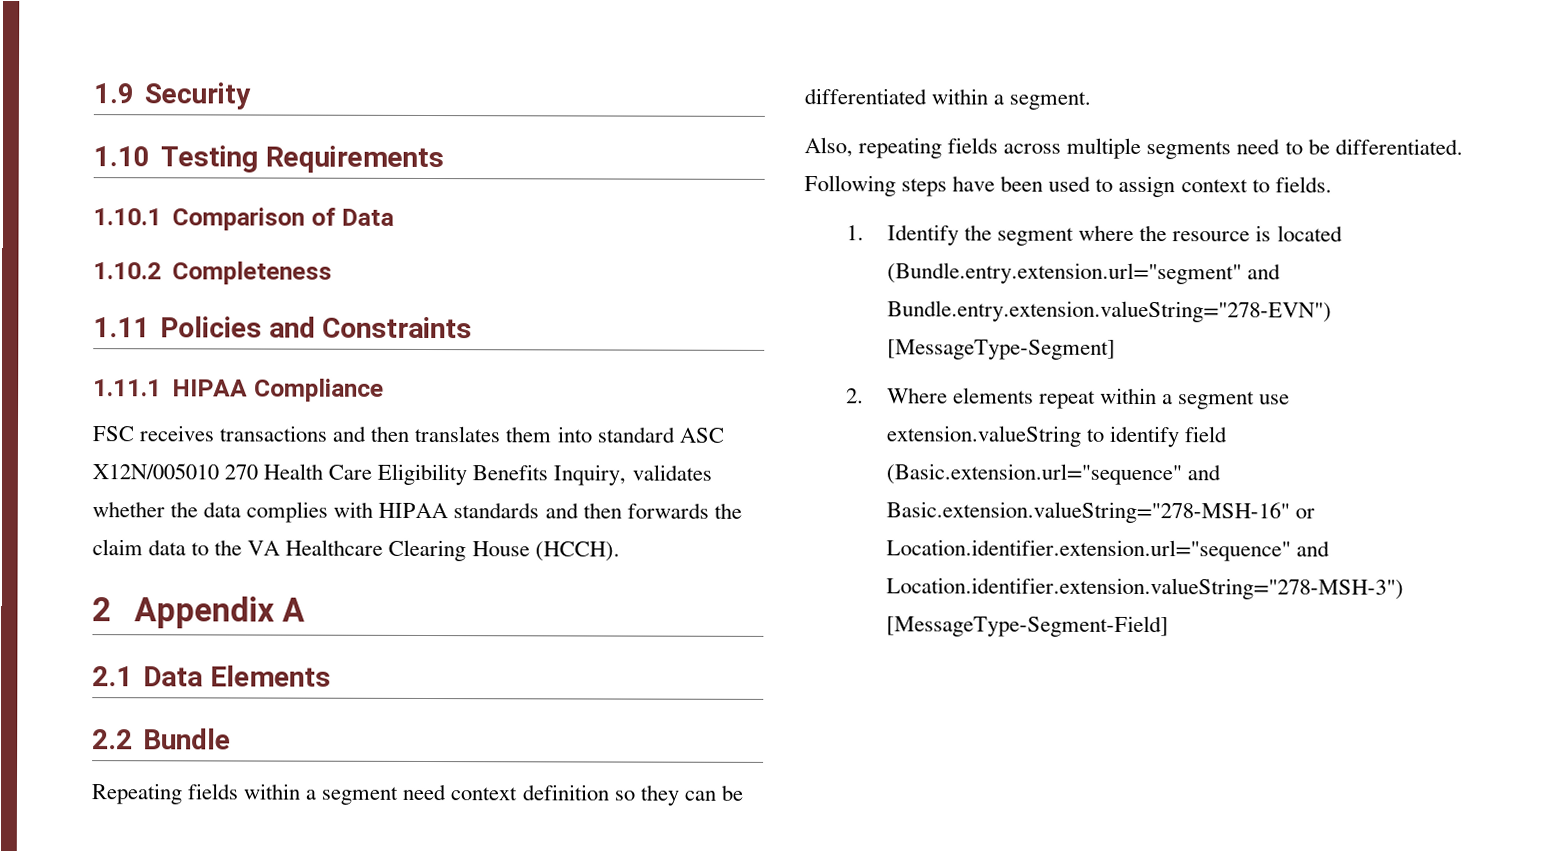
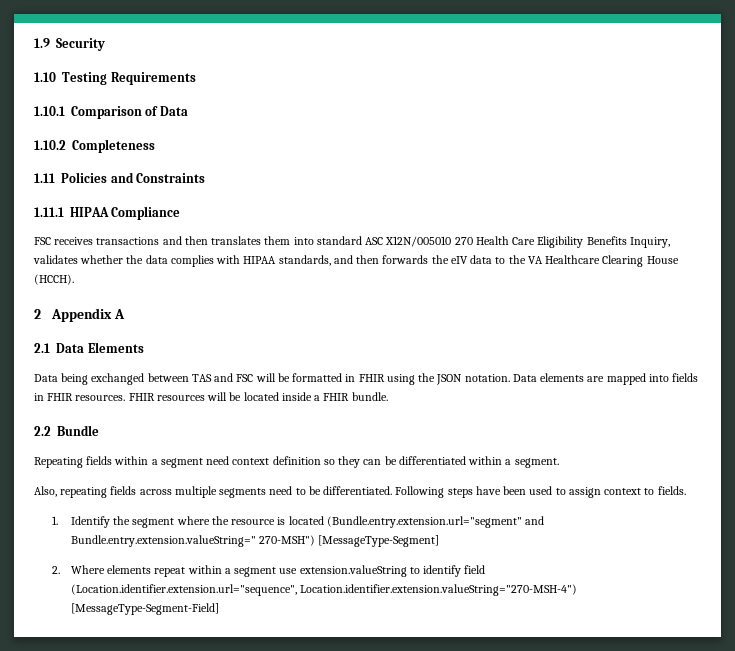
- FSC receives transactions and then translates them into standard ASC X12N/005010 270 Health Care Eligibility Benefits Inquiry, validates whether the data complies with HIPAA standards and then forwards the claim data to the VA Healthcare Clearing House (HCCH).
+ FSC receives transactions and then translates them into standard ASC X12N/005010 270 Health Care Eligibility Benefits Inquiry, validates whether the data complies with HIPAA standards, and then forwards the eIV data to the VA Healthcare Clearing House (HCCH).
+ Data being exchanged between TAS and FSC will be formatted in FHIR using the JSON notation. Data elements are mapped into fields in FHIR resources. FHIR resources will be located inside a FHIR bundle.
- 1. Identify the segment where the resource is located (Bundle.entry.extension.url="segment" and Bundle.entry.extension.valueString="278-EVN") [MessageType-Segment]
+ 1. Identify the segment where the resource is located (Bundle.entry.extension.url="segment" and Bundle.entry.extension.valueString=" 270-MSH") [MessageType-Segment]
- 2. Where elements repeat within a segment use extension.valueString to identify field (Basic.extension.url="sequence" and Basic.extension.valueString="278-MSH-16" or Location.identifier.extension.url="sequence" and Location.identifier.extension.valueString="278-MSH-3") [MessageType-Segment-Field]
+ 2. Where elements repeat within a segment use extension.valueString to identify field (Location.identifier.extension.url="sequence", Location.identifier.extension.valueString="270-MSH-4") [MessageType-Segment-Field]

